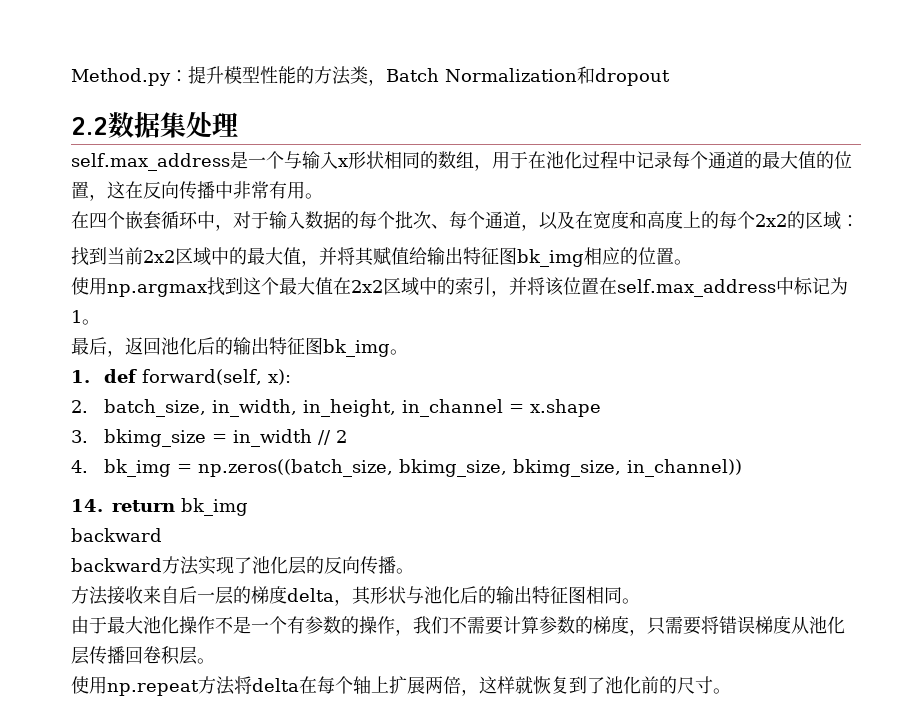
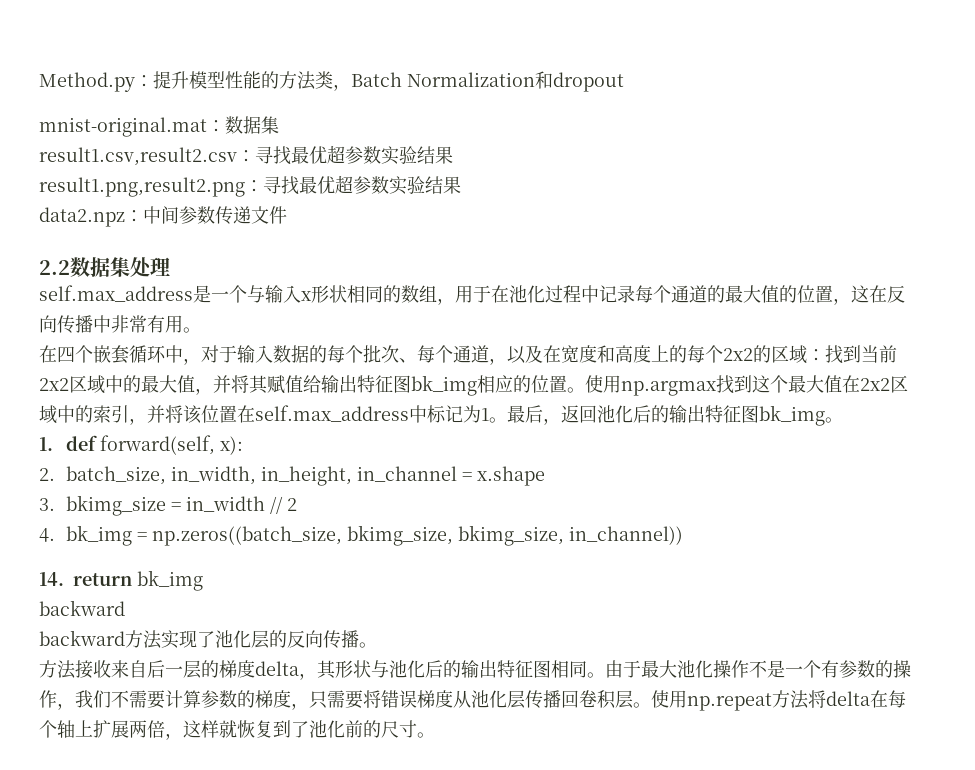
+ mnist-original.mat：数据集
+ result1.csv,result2.csv：寻找最优超参数实验结果
+ result1.png,result2.png：寻找最优超参数实验结果
+ data2.npz：中间参数传递文件
- 在四个嵌套循环中，对于输入数据的每个批次、每个通道，以及在宽度和高度上的每个2x2的区域：
- 找到当前2x2区域中的最大值，并将其赋值给输出特征图bk_img相应的位置。
- 使用np.argmax找到这个最大值在2x2区域中的索引，并将该位置在self.max_address中标记为1。
- 最后，返回池化后的输出特征图bk_img。
+ 在四个嵌套循环中，对于输入数据的每个批次、每个通道，以及在宽度和高度上的每个2x2的区域：找到当前2x2区域中的最大值，并将其赋值给输出特征图bk_img相应的位置。使用np.argmax找到这个最大值在2x2区域中的索引，并将该位置在self.max_address中标记为1。最后，返回池化后的输出特征图bk_img。
- 方法接收来自后一层的梯度delta，其形状与池化后的输出特征图相同。
- 由于最大池化操作不是一个有参数的操作，我们不需要计算参数的梯度，只需要将错误梯度从池化层传播回卷积层。
- 使用np.repeat方法将delta在每个轴上扩展两倍，这样就恢复到了池化前的尺寸。
+ 方法接收来自后一层的梯度delta，其形状与池化后的输出特征图相同。由于最大池化操作不是一个有参数的操作，我们不需要计算参数的梯度，只需要将错误梯度从池化层传播回卷积层。使用np.repeat方法将delta在每个轴上扩展两倍，这样就恢复到了池化前的尺寸。

